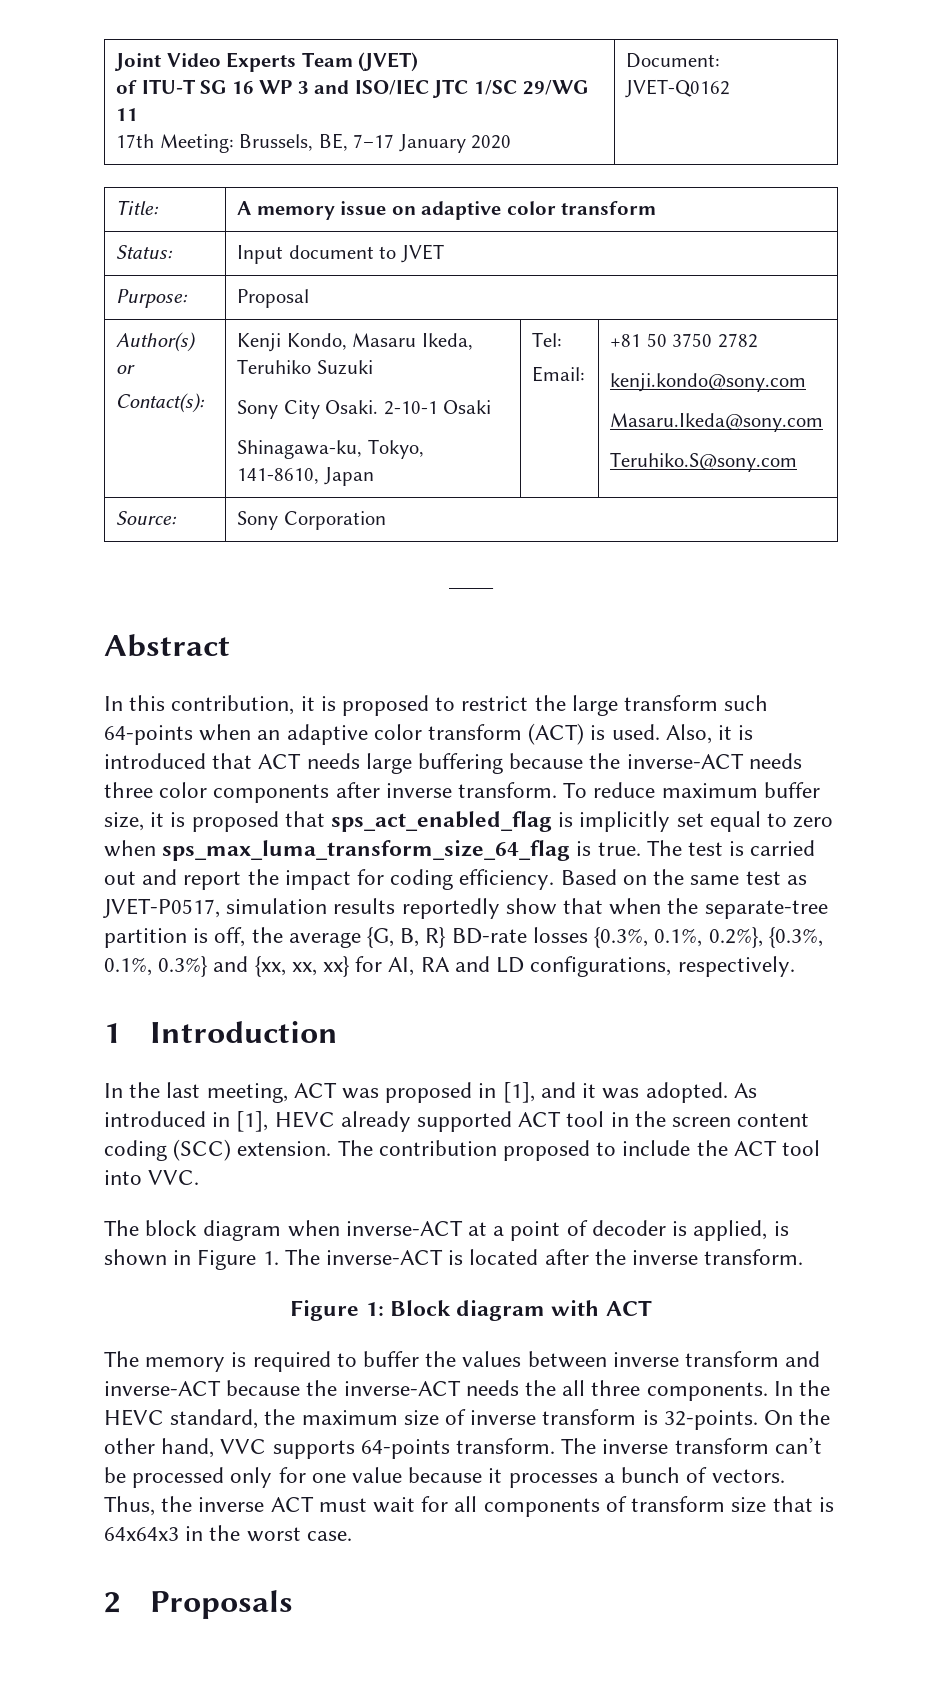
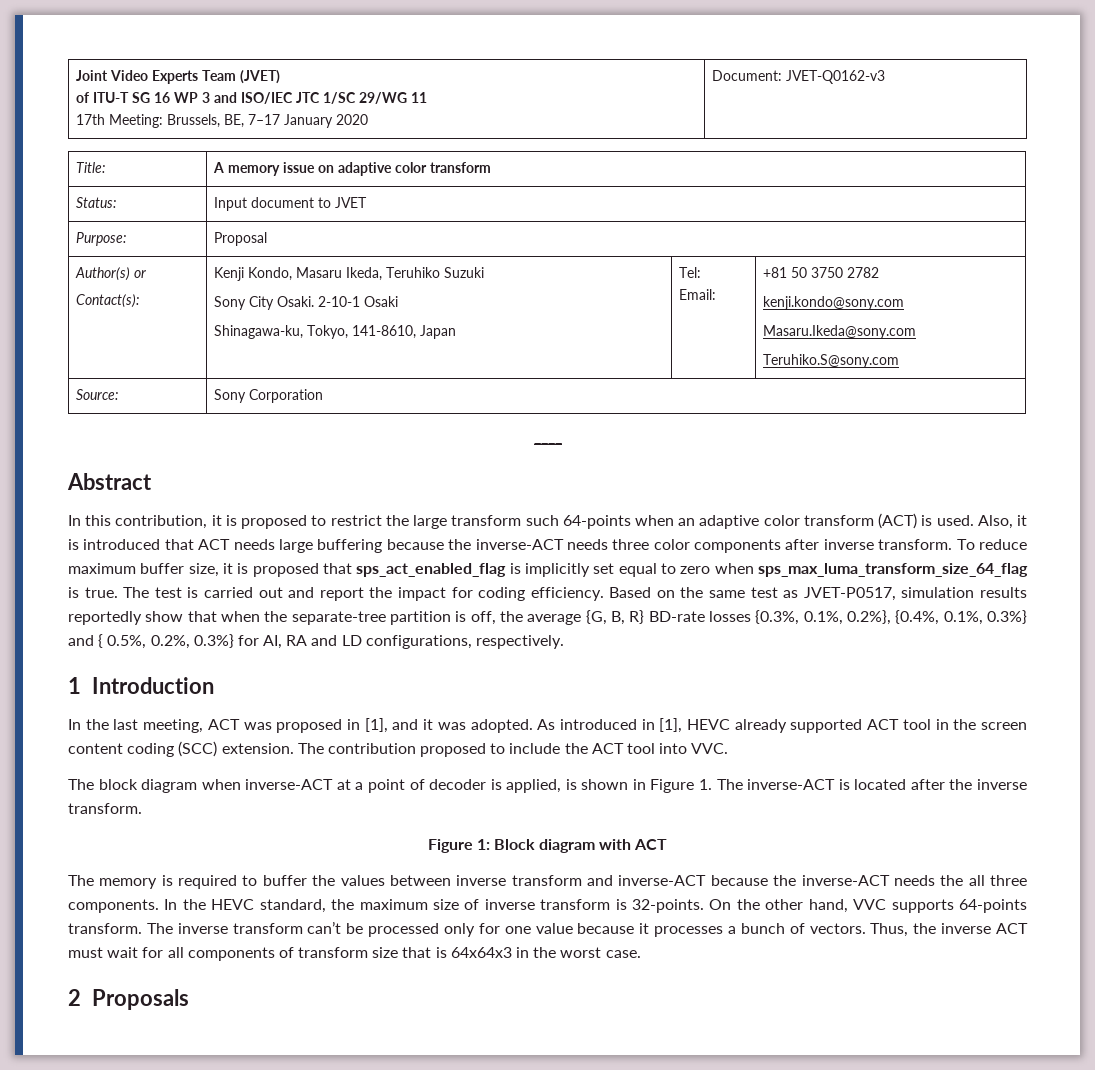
  Joint Video Experts Team (JVET)
  of ITU-T SG 16 WP 3 and ISO/IEC JTC 1/SC 29/WG 11
- 17th Meeting: Brussels, BE, 7–17 January 2020 | Document: JVET-Q0162
+ 17th Meeting: Brussels, BE, 7–17 January 2020 | Document: JVET-Q0162-v3
- Based on the same test as JVET-P0517, simulation results reportedly show that when the separate-tree partition is off, the average {G, B, R} BD-rate losses {0.3%, 0.1%, 0.2%}, {0.3%, 0.1%, 0.3%} and {xx, xx, xx} for AI, RA and LD configurations, respectively.
+ Based on the same test as JVET-P0517, simulation results reportedly show that when the separate-tree partition is off, the average {G, B, R} BD-rate losses {0.3%, 0.1%, 0.2%}, {0.4%, 0.1%, 0.3%} and { 0.5%, 0.2%, 0.3%} for AI, RA and LD configurations, respectively.

